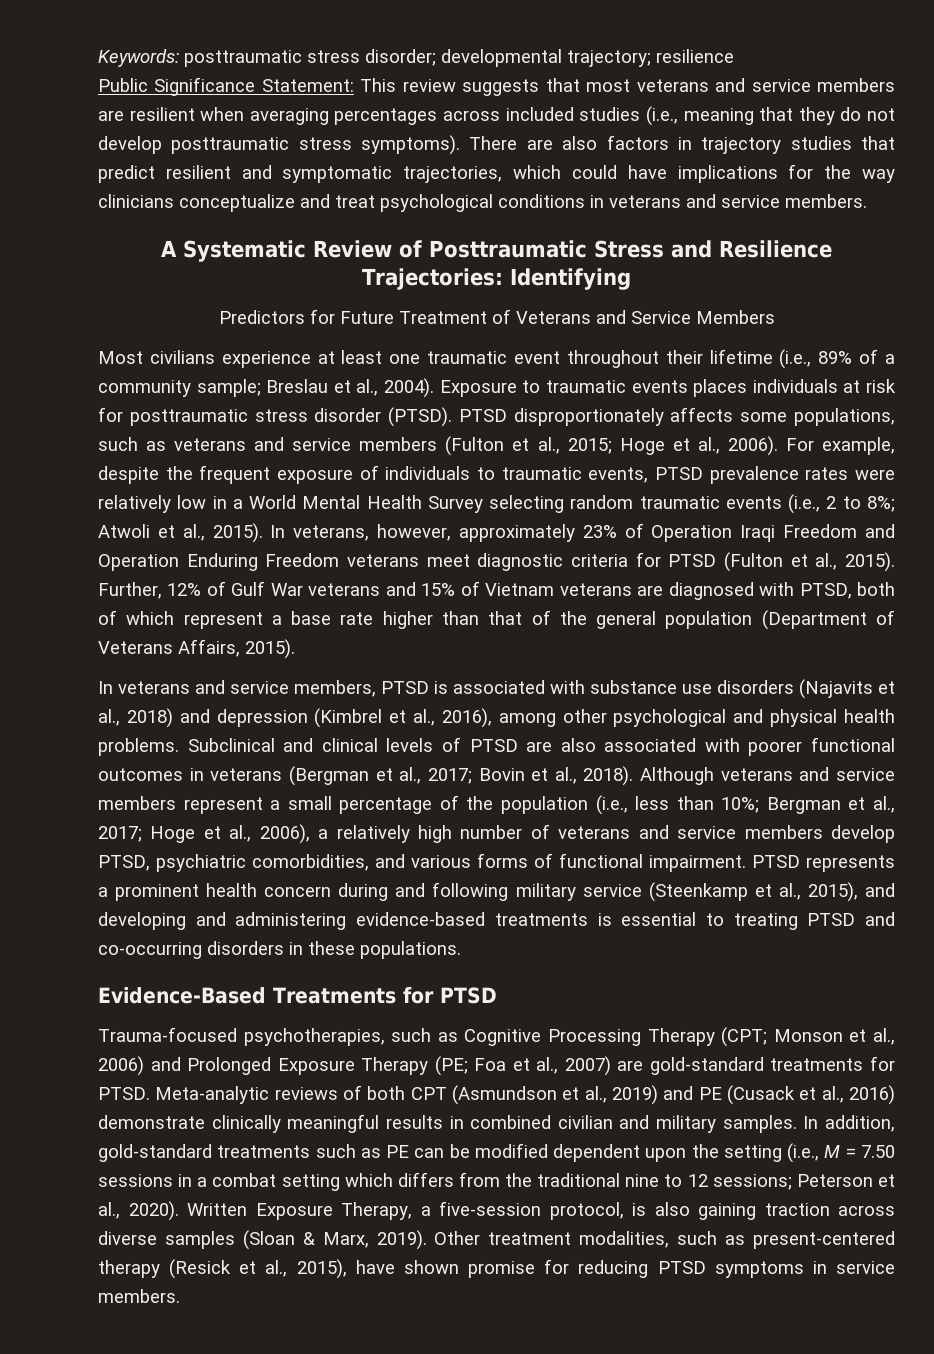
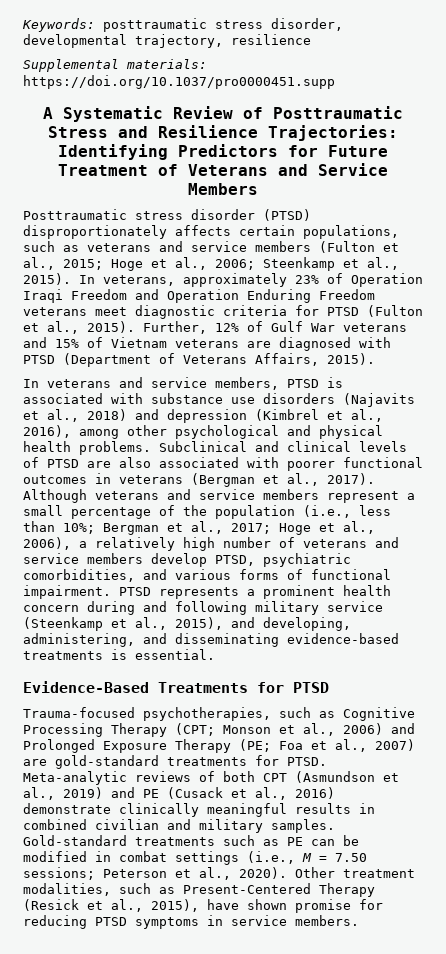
- Keywords: posttraumatic stress disorder; developmental trajectory; resilience
- Public Significance Statement: This review suggests that most veterans and service members are resilient when averaging percentages across included studies (i.e., meaning that they do not develop posttraumatic stress symptoms). There are also factors in trajectory studies that predict resilient and symptomatic trajectories, which could have implications for the way clinicians conceptualize and treat psychological conditions in veterans and service members.
+ Keywords: posttraumatic stress disorder, developmental trajectory, resilience
+ Supplemental materials: https://doi.org/10.1037/pro0000451.supp
- A Systematic Review of Posttraumatic Stress and Resilience Trajectories: Identifying
- Predictors for Future Treatment of Veterans and Service Members
+ A Systematic Review of Posttraumatic Stress and Resilience Trajectories: Identifying Predictors for Future Treatment of Veterans and Service Members
- Most civilians experience at least one traumatic event throughout their lifetime (i.e., 89% of a community sample; Breslau et al., 2004). Exposure to traumatic events places individuals at risk for posttraumatic stress disorder (PTSD). PTSD disproportionately affects some populations, such as veterans and service members (Fulton et al., 2015; Hoge et al., 2006). For example, despite the frequent exposure of individuals to traumatic events, PTSD prevalence rates were relatively low in a World Mental Health Survey selecting random traumatic events (i.e., 2 to 8%; Atwoli et al., 2015).
+ Posttraumatic stress disorder (PTSD) disproportionately affects certain populations, such as veterans and service members (Fulton et al., 2015; Hoge et al., 2006; Steenkamp et al., 2015).
- In veterans, however, approximately 23% of Operation Iraqi Freedom and Operation Enduring Freedom veterans meet diagnostic criteria for PTSD (Fulton et al., 2015).
+ In veterans, approximately 23% of Operation Iraqi Freedom and Operation Enduring Freedom veterans meet diagnostic criteria for PTSD (Fulton et al., 2015).
- Further, 12% of Gulf War veterans and 15% of Vietnam veterans are diagnosed with PTSD, both of which represent a base rate higher than that of the general population (Department of Veterans Affairs, 2015).
+ Further, 12% of Gulf War veterans and 15% of Vietnam veterans are diagnosed with PTSD (Department of Veterans Affairs, 2015).
- Subclinical and clinical levels of PTSD are also associated with poorer functional outcomes in veterans (Bergman et al., 2017; Bovin et al., 2018).
+ Subclinical and clinical levels of PTSD are also associated with poorer functional outcomes in veterans (Bergman et al., 2017).
- PTSD represents a prominent health concern during and following military service (Steenkamp et al., 2015), and developing and administering evidence-based treatments is essential to treating PTSD and co-occurring disorders in these populations.
+ PTSD represents a prominent health concern during and following military service (Steenkamp et al., 2015), and developing, administering, and disseminating evidence-based treatments is essential.
- In addition, gold-standard treatments such as PE can be modified dependent upon the setting (i.e., M = 7.50 sessions in a combat setting which differs from the traditional nine to 12 sessions; Peterson et al., 2020).
+ Gold-standard treatments such as PE can be modified in combat settings (i.e., M = 7.50 sessions; Peterson et al., 2020).
- Written Exposure Therapy, a five-session protocol, is also gaining traction across diverse samples (Sloan & Marx, 2019).
- Other treatment modalities, such as present-centered therapy (Resick et al., 2015), have shown promise for reducing PTSD symptoms in service members.
+ Other treatment modalities, such as Present-Centered Therapy (Resick et al., 2015), have shown promise for reducing PTSD symptoms in service members.

